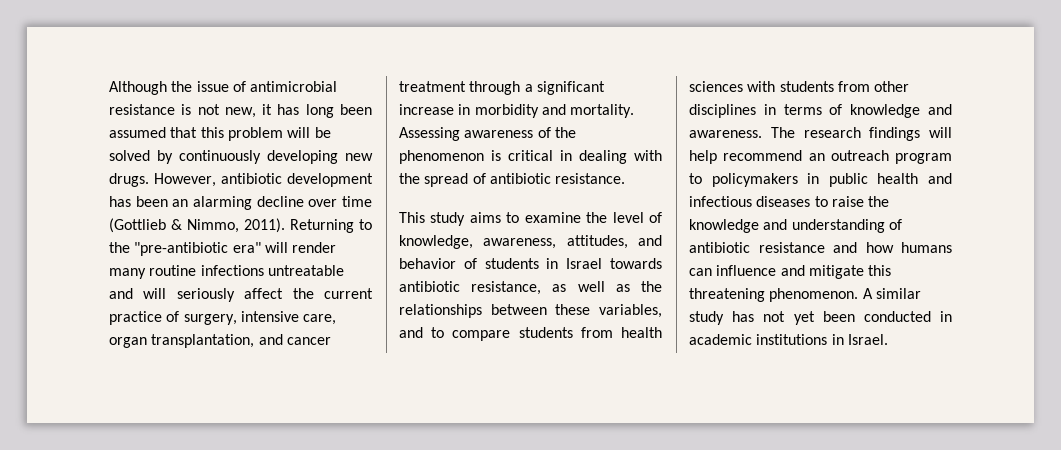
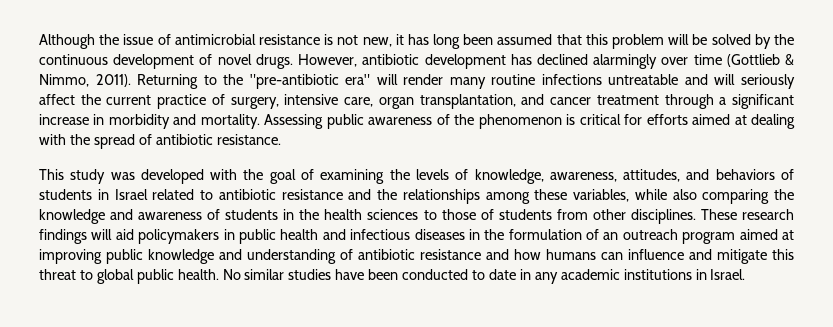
- Although the issue of antimicrobial resistance is not new, it has long been assumed that this problem will be solved by continuously developing new drugs.
+ Although the issue of antimicrobial resistance is not new, it has long been assumed that this problem will be solved by the continuous development of novel drugs.
- However, antibiotic development has been an alarming decline over time (Gottlieb & Nimmo, 2011).
+ However, antibiotic development has declined alarmingly over time (Gottlieb & Nimmo, 2011).
- Assessing awareness of the phenomenon is critical in dealing with the spread of antibiotic resistance.
+ Assessing public awareness of the phenomenon is critical for efforts aimed at dealing with the spread of antibiotic resistance.
- This study aims to examine the level of knowledge, awareness, attitudes, and behavior of students in Israel towards antibiotic resistance, as well as the relationships between these variables, and to compare students from health sciences with students from other disciplines in terms of knowledge and awareness. The research findings will help recommend an outreach program to policymakers in public health and infectious diseases to raise the knowledge and understanding of antibiotic resistance and how humans can influence and mitigate this threatening phenomenon. A similar study has not yet been conducted in academic institutions in Israel.
+ This study was developed with the goal of examining the levels of knowledge, awareness, attitudes, and behaviors of students in Israel related to antibiotic resistance and the relationships among these variables, while also comparing the knowledge and awareness of students in the health sciences to those of students from other disciplines. These research findings will aid policymakers in public health and infectious diseases in the formulation of an outreach program aimed at improving public knowledge and understanding of antibiotic resistance and how humans can influence and mitigate this threat to global public health. No similar studies have been conducted to date in any academic institutions in Israel.

